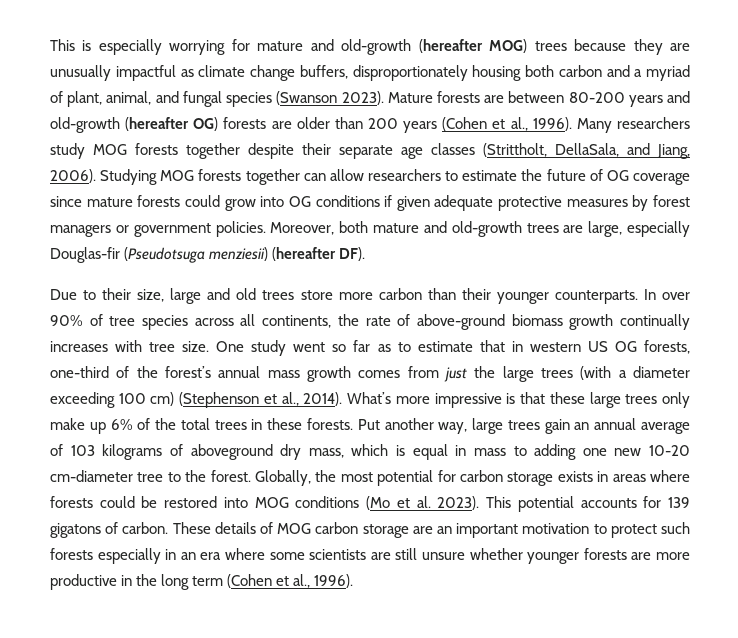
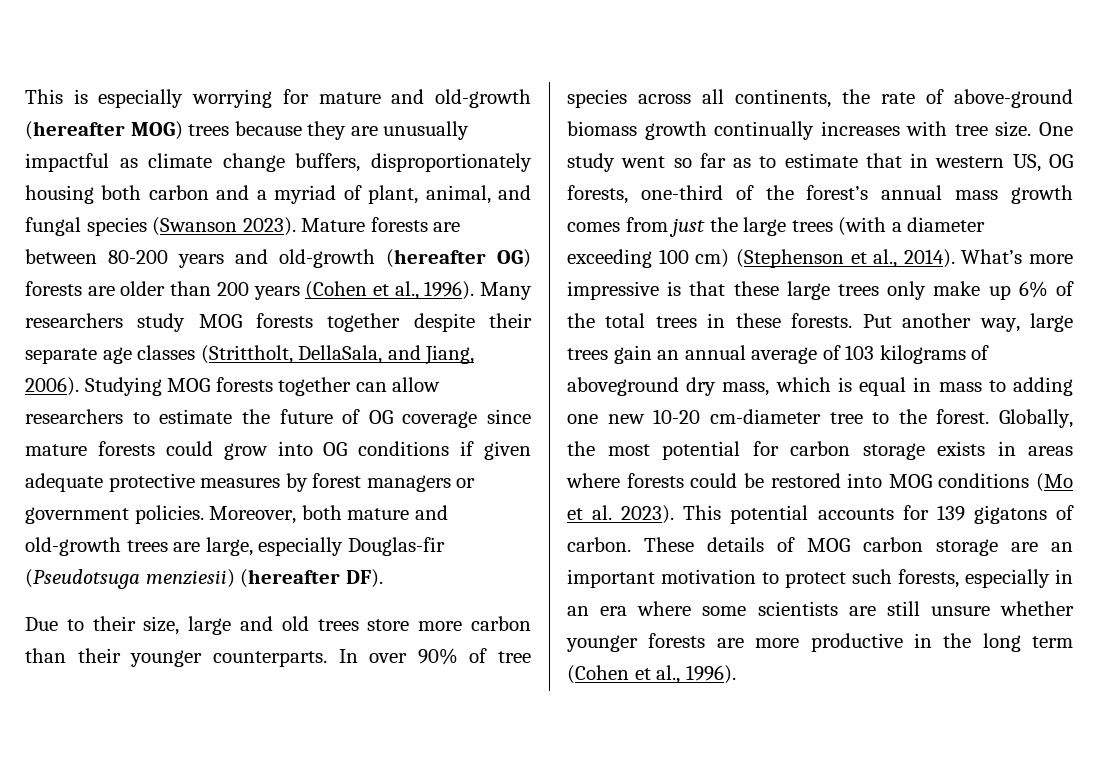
- One study went so far as to estimate that in western US OG forests, one-third of the forest’s annual mass growth comes from just the large trees (with a diameter exceeding 100 cm) (Stephenson et al., 2014).
+ One study went so far as to estimate that in western US, OG forests, one-third of the forest’s annual mass growth comes from just the large trees (with a diameter exceeding 100 cm) (Stephenson et al., 2014).
- These details of MOG carbon storage are an important motivation to protect such forests especially in an era where some scientists are still unsure whether younger forests are more productive in the long term (Cohen et al., 1996).
+ These details of MOG carbon storage are an important motivation to protect such forests, especially in an era where some scientists are still unsure whether younger forests are more productive in the long term (Cohen et al., 1996).

